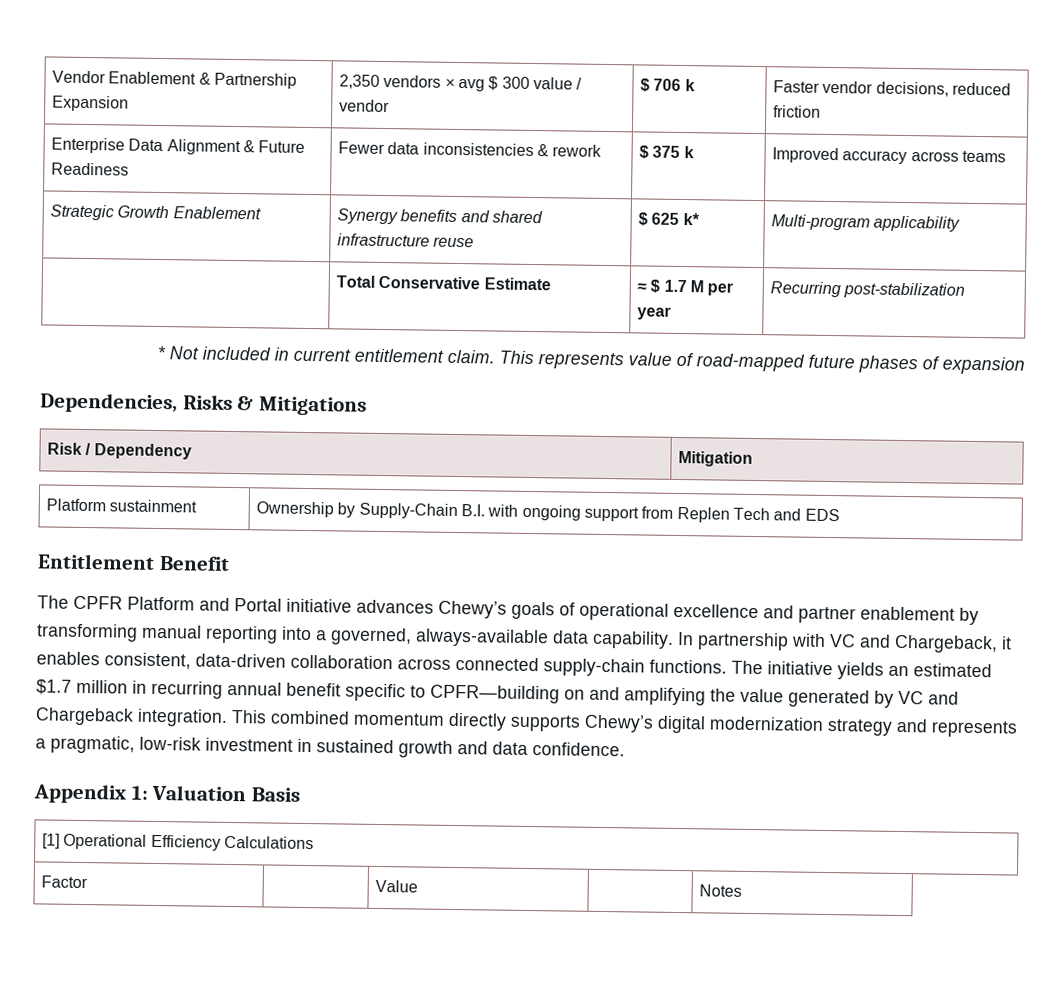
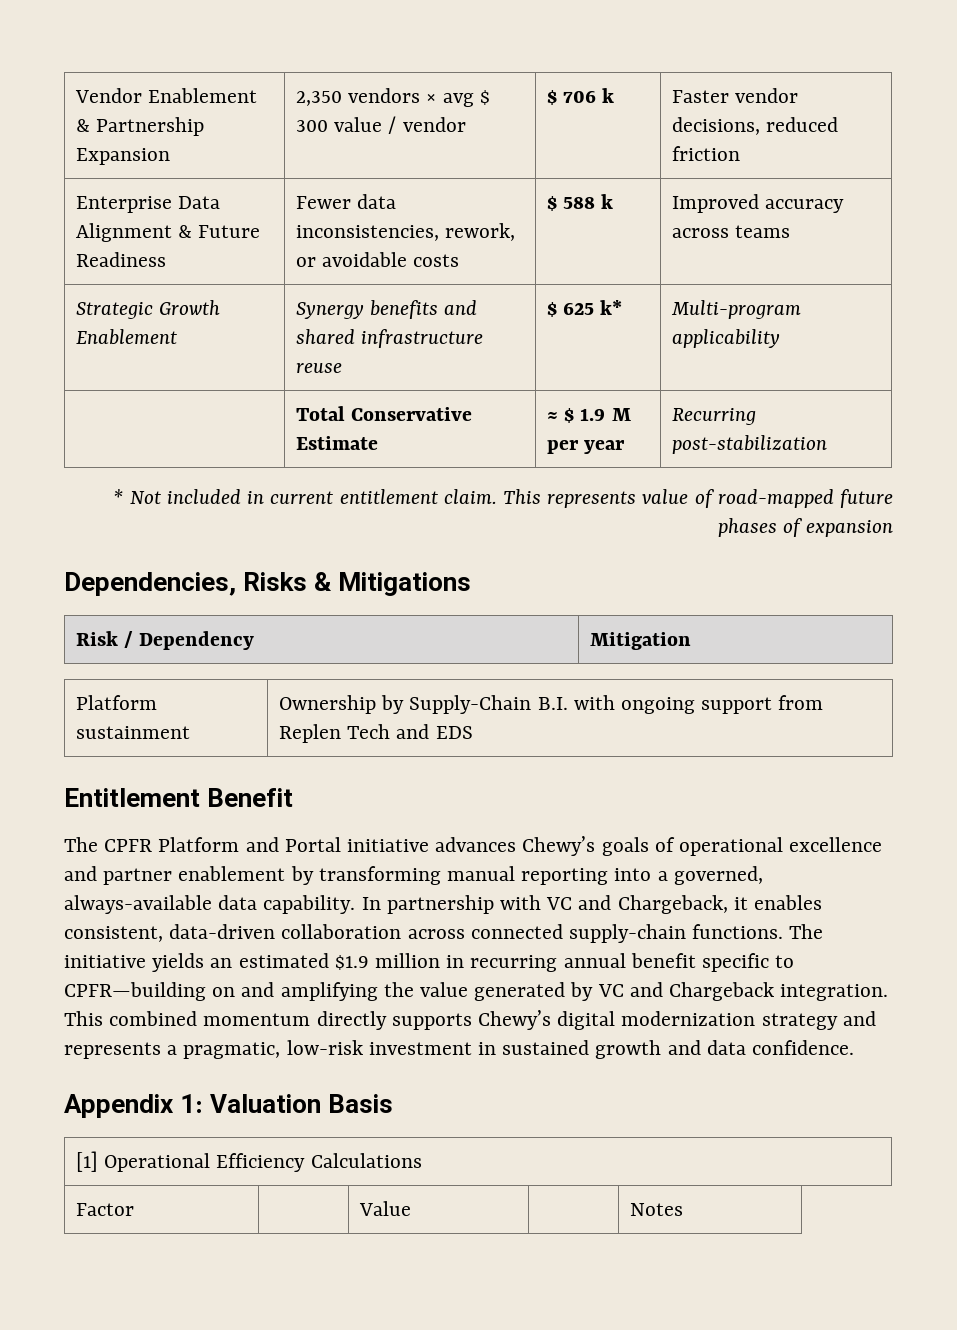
- Enterprise Data Alignment & Future Readiness | Fewer data inconsistencies & rework | $ 375 k | Improved accuracy across teams
+ Enterprise Data Alignment & Future Readiness | Fewer data inconsistencies, rework, or avoidable costs | $ 588 k | Improved accuracy across teams
- | Total Conservative Estimate | ≈ $ 1.7 M per year | Recurring post-stabilization
+ | Total Conservative Estimate | ≈ $ 1.9 M per year | Recurring post-stabilization
- The initiative yields an estimated $1.7 million in recurring annual benefit specific to CPFR—building on and amplifying the value generated by VC and Chargeback integration.
+ The initiative yields an estimated $1.9 million in recurring annual benefit specific to CPFR—building on and amplifying the value generated by VC and Chargeback integration.

